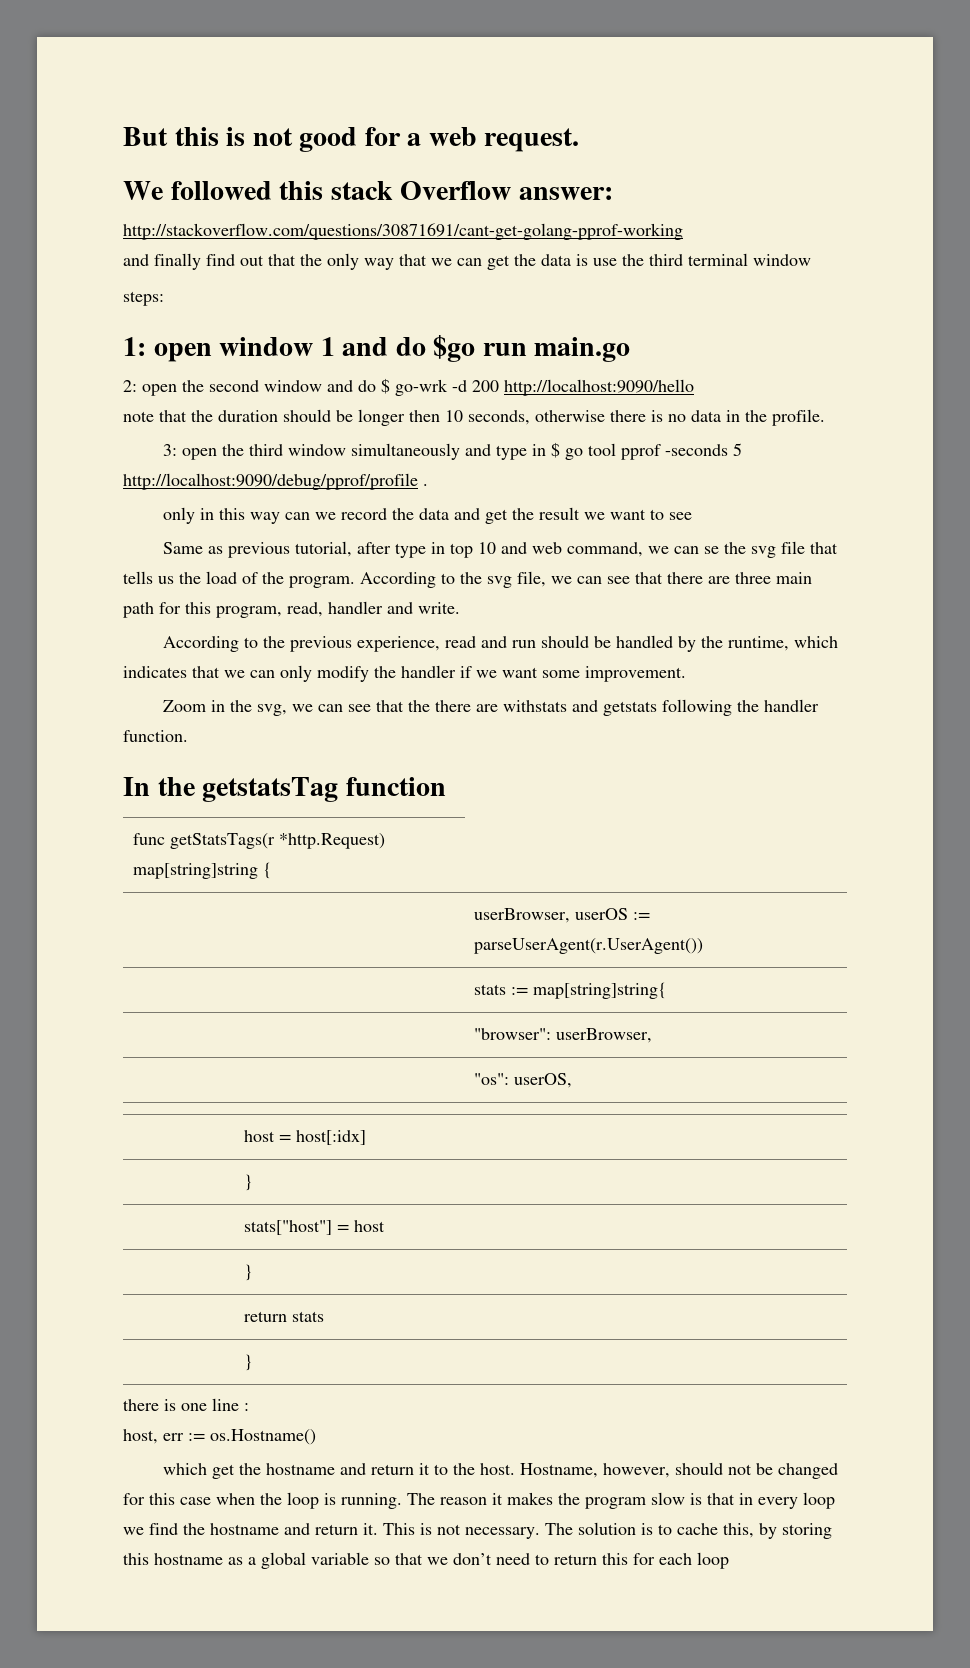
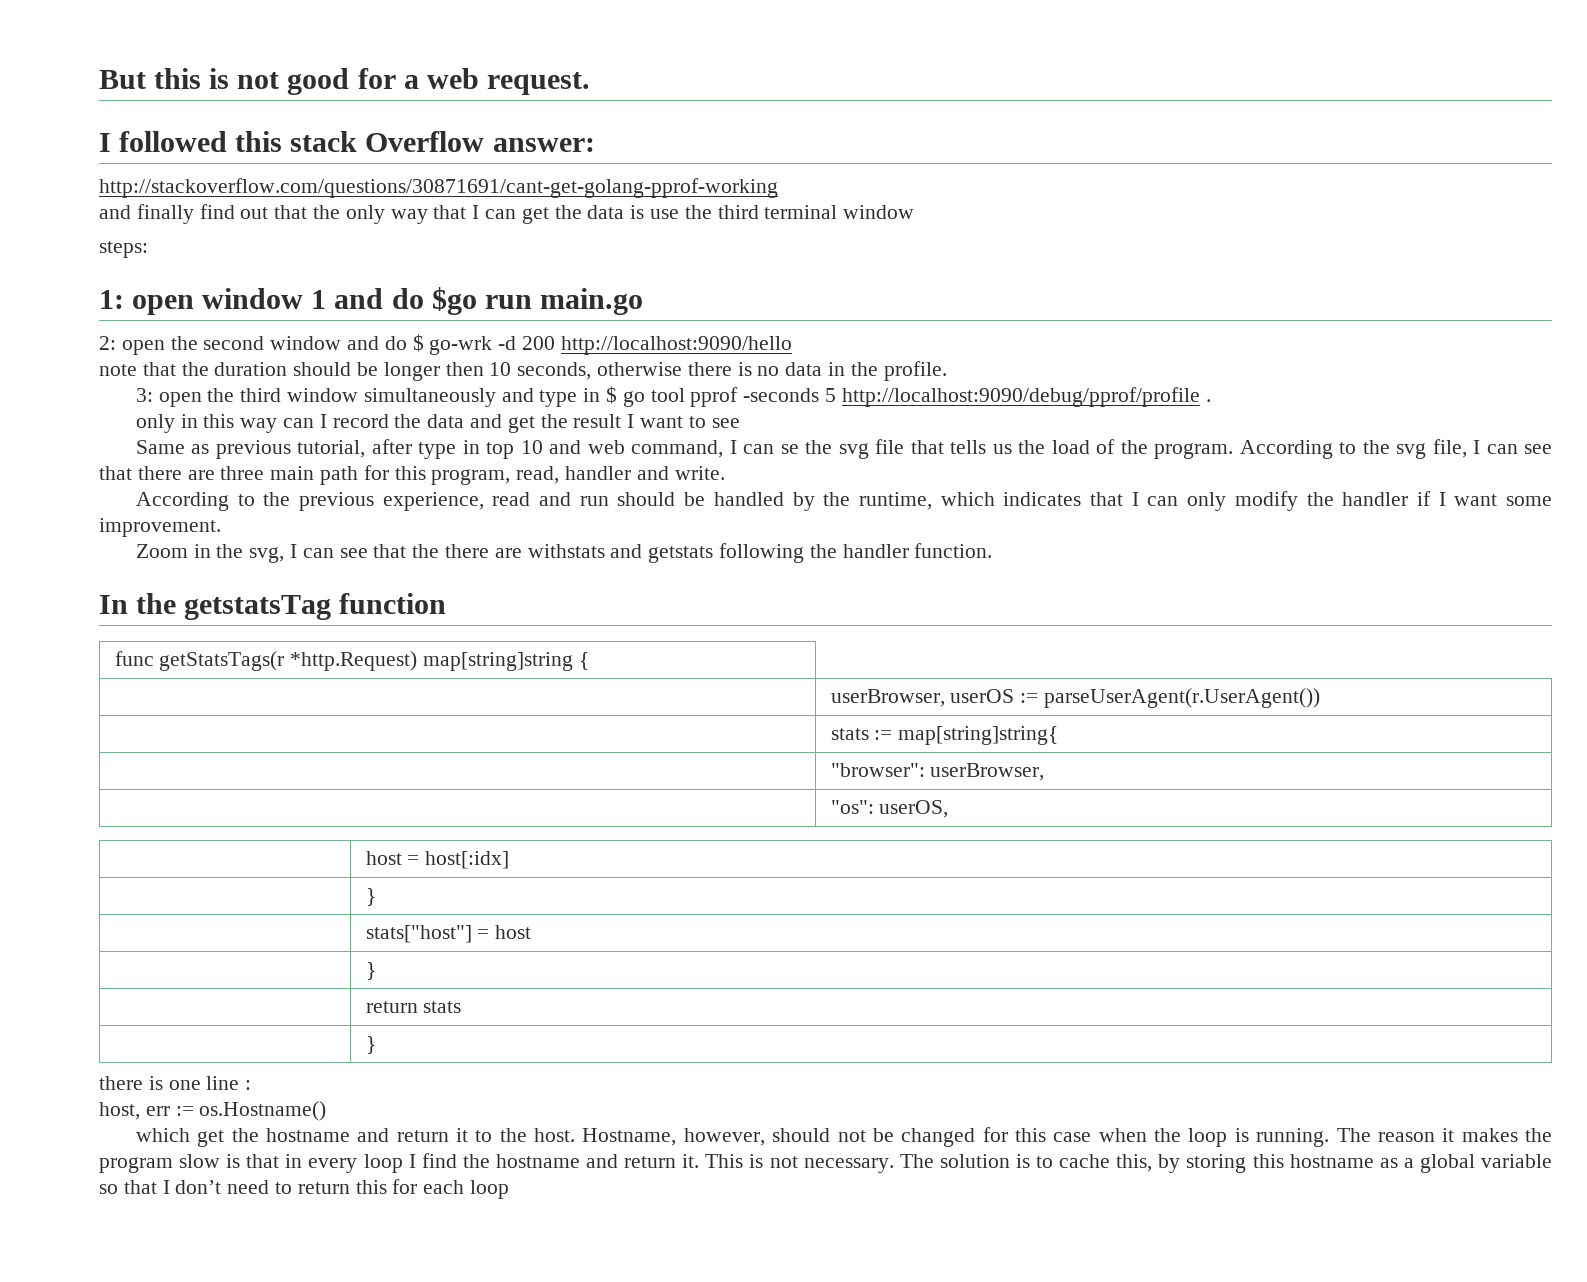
- We followed this stack Overflow answer:
+ I followed this stack Overflow answer:
- and finally find out that the only way that we can get the data is use the third terminal window
+ and finally find out that the only way that I can get the data is use the third terminal window
- only in this way can we record the data and get the result we want to see
+ only in this way can I record the data and get the result I want to see
- Same as previous tutorial, after type in top 10 and web command, we can se the svg file that tells us the load of the program.
+ Same as previous tutorial, after type in top 10 and web command, I can se the svg file that tells us the load of the program.
- According to the svg file, we can see that there are three main path for this program, read, handler and write.
+ According to the svg file, I can see that there are three main path for this program, read, handler and write.
- According to the previous experience, read and run should be handled by the runtime, which indicates that we can only modify the handler if we want some improvement.
+ According to the previous experience, read and run should be handled by the runtime, which indicates that I can only modify the handler if I want some improvement.
- Zoom in the svg, we can see that the there are withstats and getstats following the handler function.
+ Zoom in the svg, I can see that the there are withstats and getstats following the handler function.
- The reason it makes the program slow is that in every loop we find the hostname and return it.
+ The reason it makes the program slow is that in every loop I find the hostname and return it.
- The solution is to cache this, by storing this hostname as a global variable so that we don’t need to return this for each loop
+ The solution is to cache this, by storing this hostname as a global variable so that I don’t need to return this for each loop

